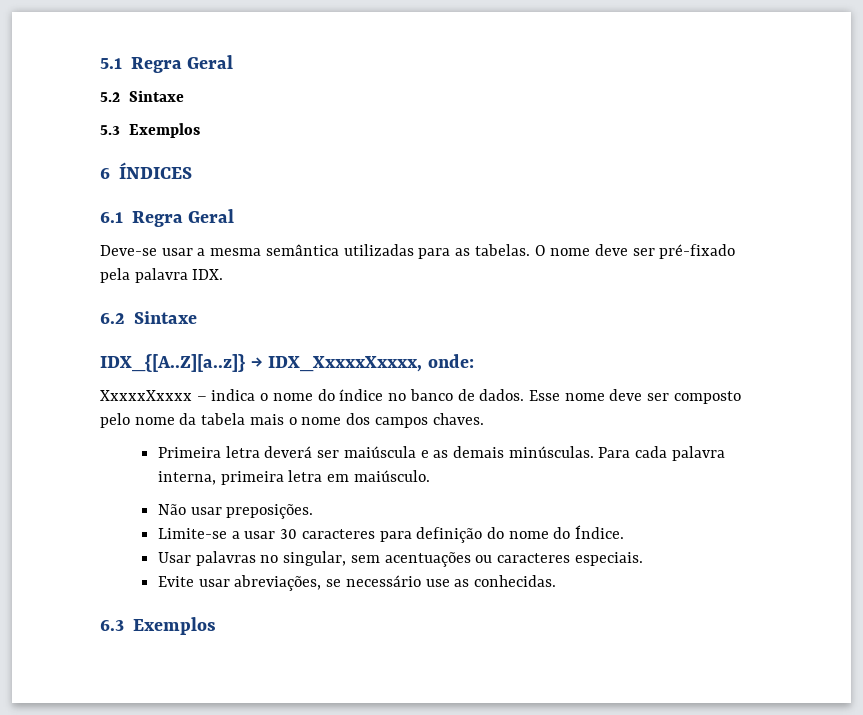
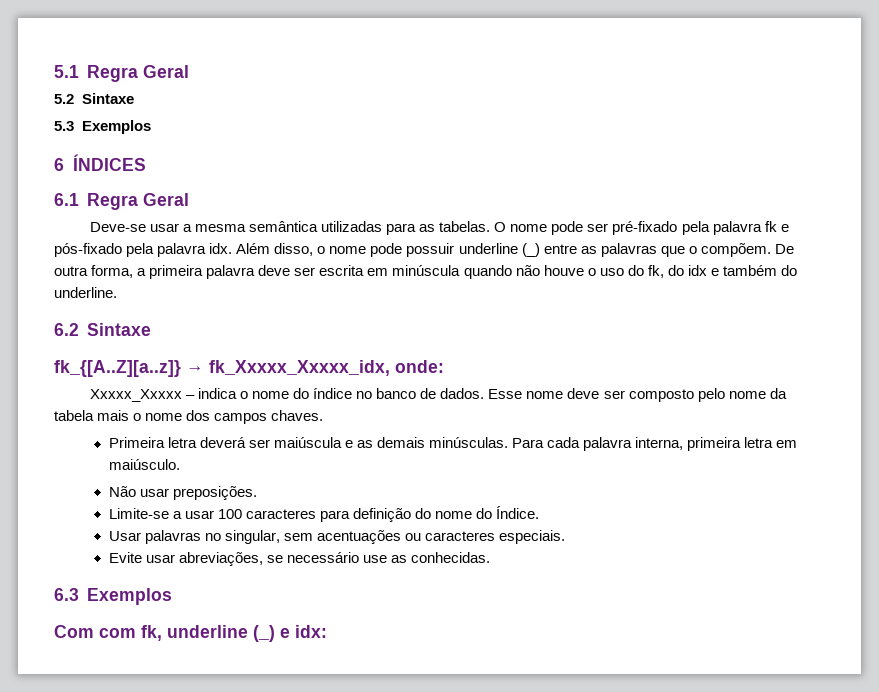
- O nome deve ser pré-fixado pela palavra IDX.
+ O nome pode ser pré-fixado pela palavra fk e pós-fixado pela palavra idx. Além disso, o nome pode possuir underline (_) entre as palavras que o compõem. De outra forma, a primeira palavra deve ser escrita em minúscula quando não houve o uso do fk, do idx e também do underline.
- IDX_{[A..Z][a..z]} → IDX_XxxxxXxxxx, onde:
+ fk_{[A..Z][a..z]} → fk_Xxxxx_Xxxxx_idx, onde:
- XxxxxXxxxx – indica o nome do índice no banco de dados.
+ Xxxxx_Xxxxx – indica o nome do índice no banco de dados.
- Limite-se a usar 30 caracteres para definição do nome do Índice.
+ Limite-se a usar 100 caracteres para definição do nome do Índice.
+ Com com fk, underline (_) e idx:

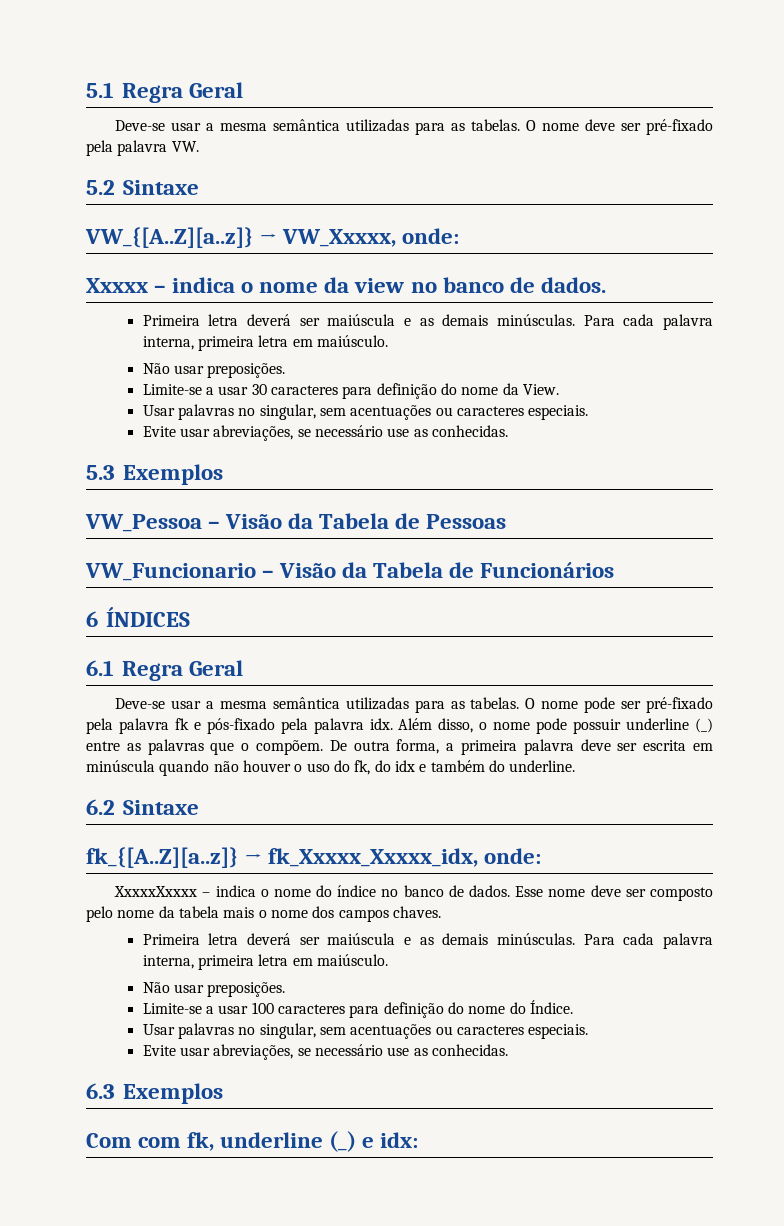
+ Deve-se usar a mesma semântica utilizadas para as tabelas. O nome deve ser pré-fixado pela palavra VW.
  5.2 Sintaxe
+ VW_{[A..Z][a..z]} → VW_Xxxxx, onde:
+ Xxxxx – indica o nome da view no banco de dados.
+ Primeira letra deverá ser maiúscula e as demais minúsculas. Para cada palavra interna, primeira letra em maiúsculo.
+ Não usar preposições.
+ Limite-se a usar 30 caracteres para definição do nome da View.
+ Usar palavras no singular, sem acentuações ou caracteres especiais.
+ Evite usar abreviações, se necessário use as conhecidas.
  5.3 Exemplos
+ VW_Pessoa – Visão da Tabela de Pessoas
+ VW_Funcionario – Visão da Tabela de Funcionários
- De outra forma, a primeira palavra deve ser escrita em minúscula quando não houve o uso do fk, do idx e também do underline.
+ De outra forma, a primeira palavra deve ser escrita em minúscula quando não houver o uso do fk, do idx e também do underline.
- Xxxxx_Xxxxx – indica o nome do índice no banco de dados.
+ XxxxxXxxxx – indica o nome do índice no banco de dados.

